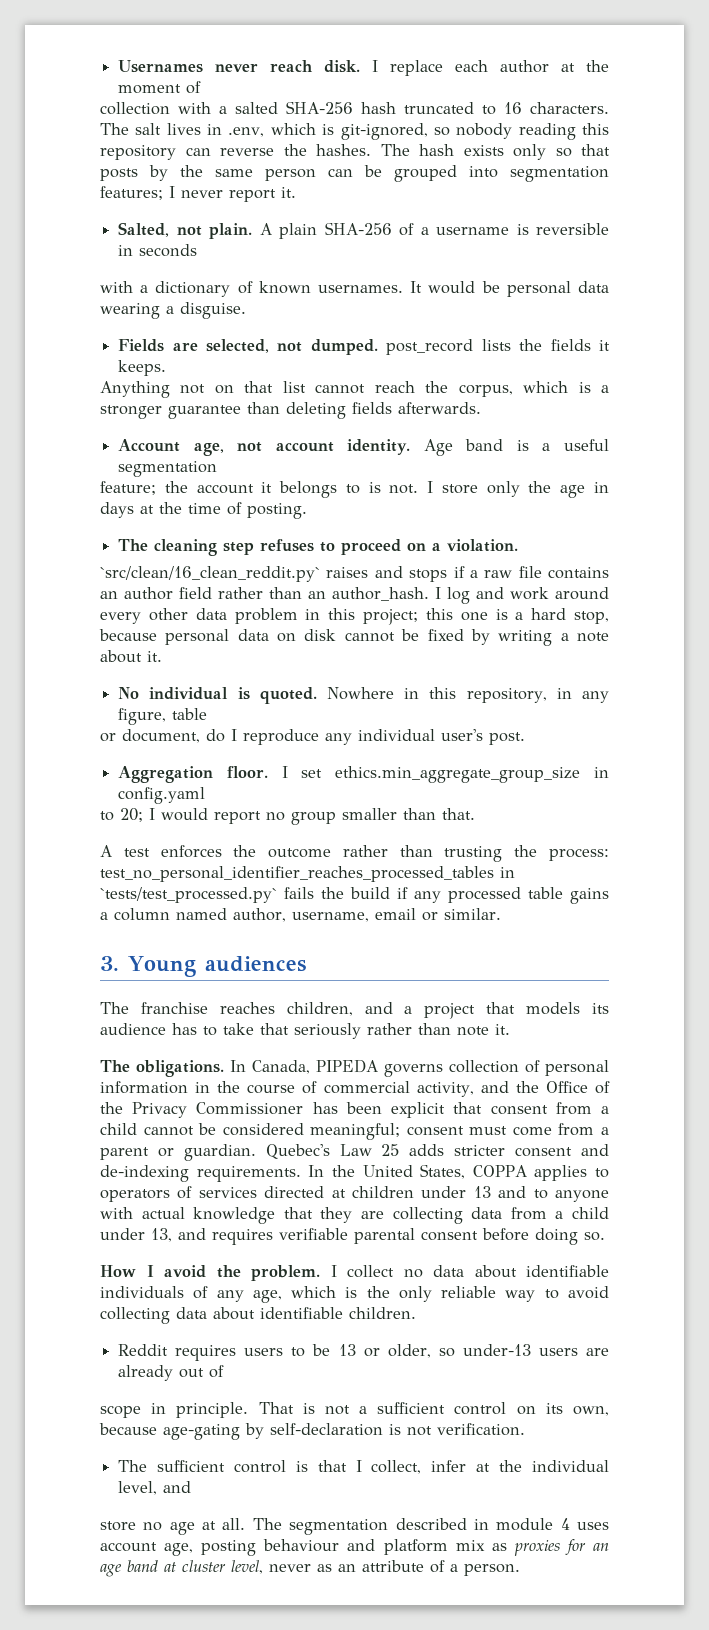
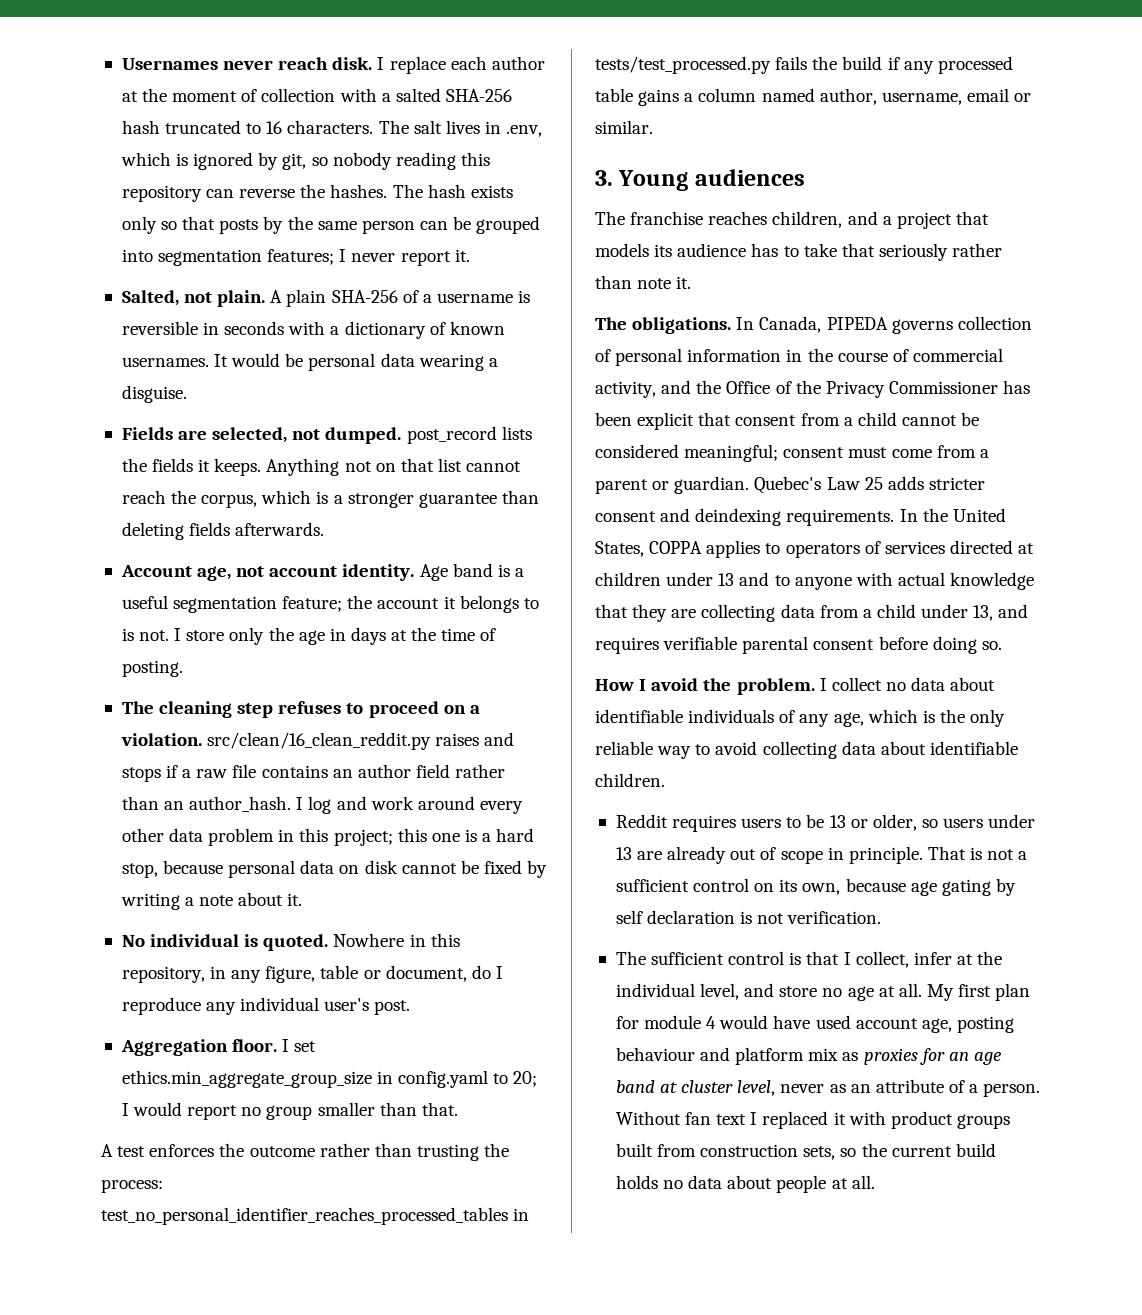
- I replace each author at the moment of
- collection with a salted SHA-256 hash truncated to 16 characters.
+ I replace each author at the moment of collection with a salted SHA-256 hash truncated to 16 characters.
- The salt lives in .env, which is git-ignored, so nobody reading this repository can reverse the hashes.
+ The salt lives in .env, which is ignored by git, so nobody reading this repository can reverse the hashes.
- A plain SHA-256 of a username is reversible in seconds
- with a dictionary of known usernames.
+ A plain SHA-256 of a username is reversible in seconds with a dictionary of known usernames.
- Fields are selected, not dumped. post_record lists the fields it keeps.
- Anything not on that list cannot reach the corpus, which is a stronger guarantee than deleting fields afterwards.
+ Fields are selected, not dumped. post_record lists the fields it keeps. Anything not on that list cannot reach the corpus, which is a stronger guarantee than deleting fields afterwards.
- Age band is a useful segmentation
- feature; the account it belongs to is not.
+ Age band is a useful segmentation feature; the account it belongs to is not.
- The cleaning step refuses to proceed on a violation.
- `src/clean/16_clean_reddit.py` raises and stops if a raw file contains an author field rather than an author_hash.
+ The cleaning step refuses to proceed on a violation. src/clean/16_clean_reddit.py raises and stops if a raw file contains an author field rather than an author_hash.
- Nowhere in this repository, in any figure, table
- or document, do I reproduce any individual user's post.
+ Nowhere in this repository, in any figure, table or document, do I reproduce any individual user's post.
- I set ethics.min_aggregate_group_size in config.yaml
- to 20; I would report no group smaller than that.
+ I set ethics.min_aggregate_group_size in config.yaml to 20; I would report no group smaller than that.
- A test enforces the outcome rather than trusting the process: test_no_personal_identifier_reaches_processed_tables in `tests/test_processed.py` fails the build if any processed table gains a column named author, username, email or similar.
+ A test enforces the outcome rather than trusting the process: test_no_personal_identifier_reaches_processed_tables in tests/test_processed.py fails the build if any processed table gains a column named author, username, email or similar.
- Quebec's Law 25 adds stricter consent and de-indexing requirements.
+ Quebec's Law 25 adds stricter consent and deindexing requirements.
- Reddit requires users to be 13 or older, so under-13 users are already out of
- scope in principle.
+ Reddit requires users to be 13 or older, so users under 13 are already out of scope in principle.
- That is not a sufficient control on its own, because age-gating by self-declaration is not verification.
+ That is not a sufficient control on its own, because age gating by self declaration is not verification.
- The sufficient control is that I collect, infer at the individual level, and
- store no age at all.
+ The sufficient control is that I collect, infer at the individual level, and store no age at all.
- The segmentation described in module 4 uses account age, posting behaviour and platform mix as proxies for an age band at cluster level, never as an attribute of a person.
+ My first plan for module 4 would have used account age, posting behaviour and platform mix as proxies for an age band at cluster level, never as an attribute of a person.
+ Without fan text I replaced it with product groups built from construction sets, so the current build holds no data about people at all.

